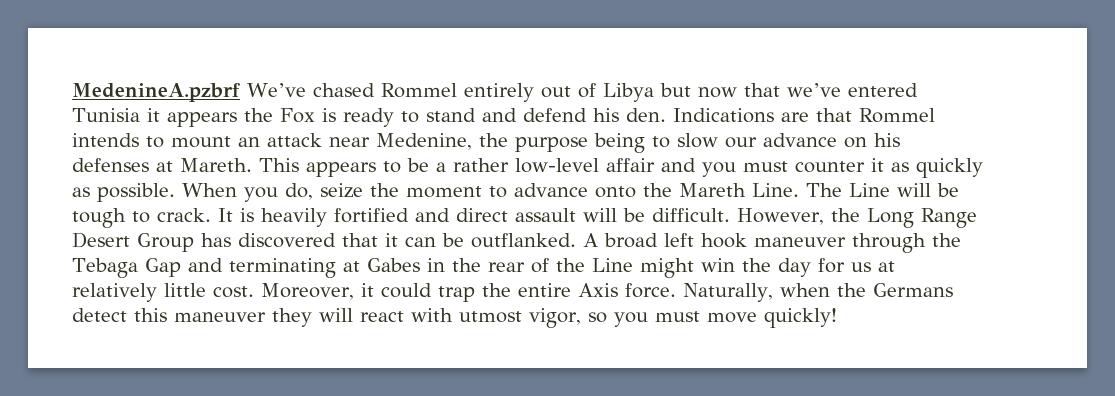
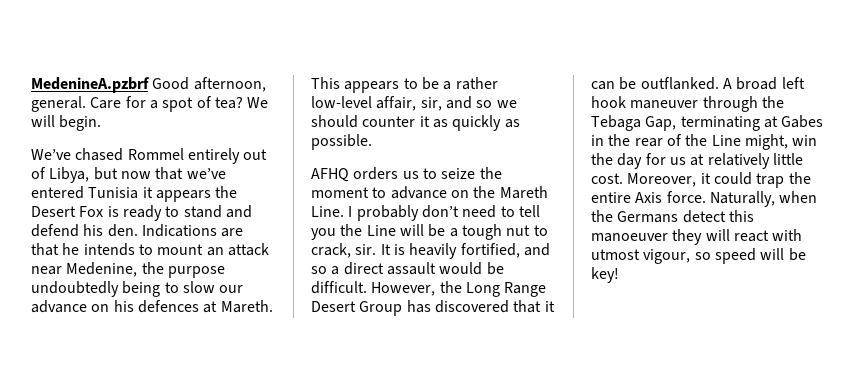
- MedenineA.pzbrf We’ve chased Rommel entirely out of Libya but now that we’ve entered Tunisia it appears the Fox is ready to stand and defend his den.
+ MedenineA.pzbrf Good afternoon, general. Care for a spot of tea? We will begin.
+ We’ve chased Rommel entirely out of Libya, but now that we’ve entered Tunisia it appears the Desert Fox is ready to stand and defend his den.
- Indications are that Rommel intends to mount an attack near Medenine, the purpose being to slow our advance on his defenses at Mareth.
+ Indications are that he intends to mount an attack near Medenine, the purpose undoubtedly being to slow our advance on his defences at Mareth.
- This appears to be a rather low-level affair and you must counter it as quickly as possible. When you do, seize the moment to advance onto the Mareth Line.
+ This appears to be a rather low-level affair, sir, and so we should counter it as quickly as possible.
+ AFHQ orders us to seize the moment to advance on the Mareth Line.
- The Line will be tough to crack. It is heavily fortified and direct assault will be difficult.
+ I probably don’t need to tell you the Line will be a tough nut to crack, sir. It is heavily fortified, and so a direct assault would be difficult.
- A broad left hook maneuver through the Tebaga Gap and terminating at Gabes in the rear of the Line might win the day for us at relatively little cost.
+ A broad left hook maneuver through the Tebaga Gap, terminating at Gabes in the rear of the Line might, win the day for us at relatively little cost.
- Naturally, when the Germans detect this maneuver they will react with utmost vigor, so you must move quickly!
+ Naturally, when the Germans detect this manoeuver they will react with utmost vigour, so speed will be key!

